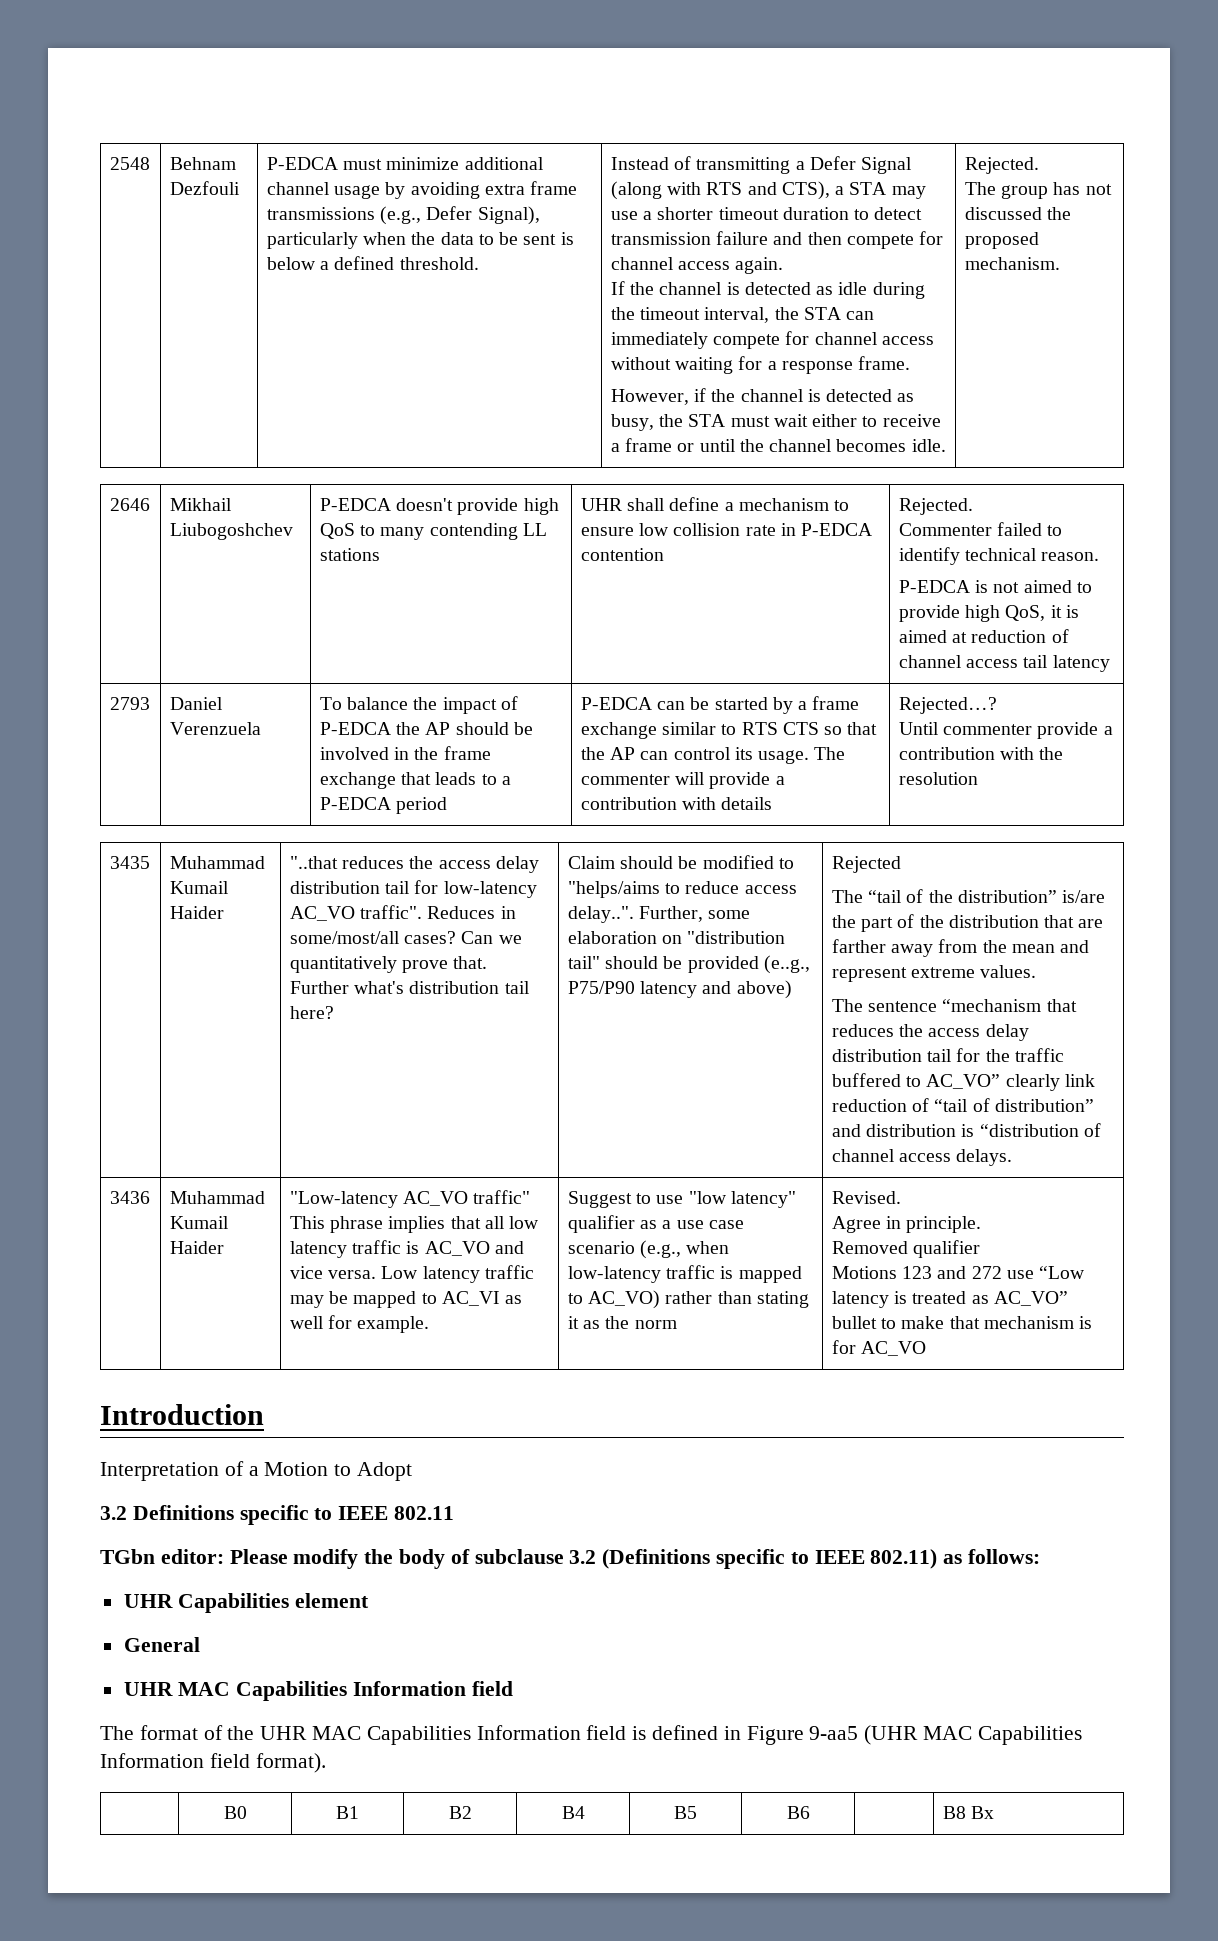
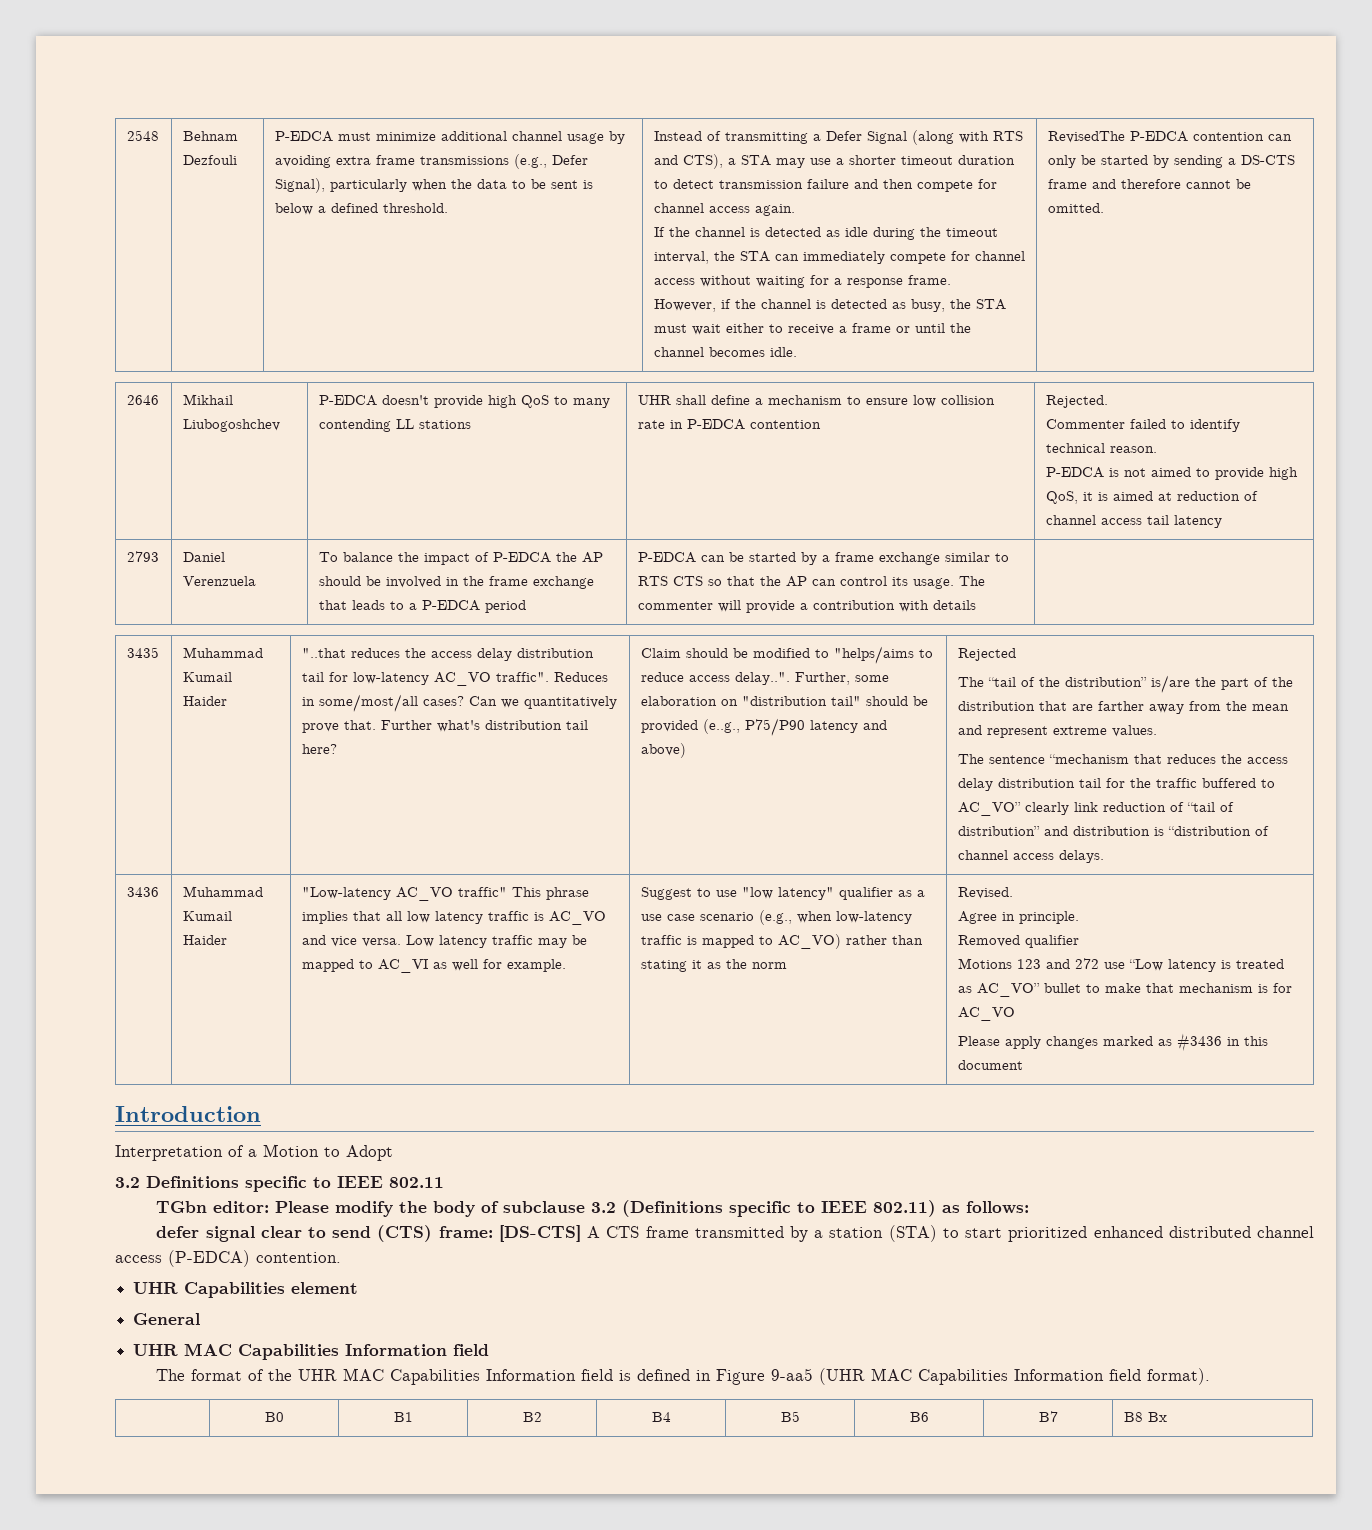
- However, if the channel is detected as busy, the STA must wait either to receive a frame or until the channel becomes idle. | Rejected.
- The group has not discussed the proposed mechanism.
+ However, if the channel is detected as busy, the STA must wait either to receive a frame or until the channel becomes idle. | RevisedThe P-EDCA contention can only be started by sending a DS-CTS frame and therefore cannot be omitted.
- Rejected…?
- Until commenter provide a contribution with the resolution
+ Please apply changes marked as #3436 in this document
+ defer signal clear to send (CTS) frame: [DS-CTS] A CTS frame transmitted by a station (STA) to start prioritized enhanced distributed channel access (P-EDCA) contention.
- | B0 | B1 | B2 | B4 | B5 | B6 | | B8 Bx
+ | B0 | B1 | B2 | B4 | B5 | B6 | B7 | B8 Bx

